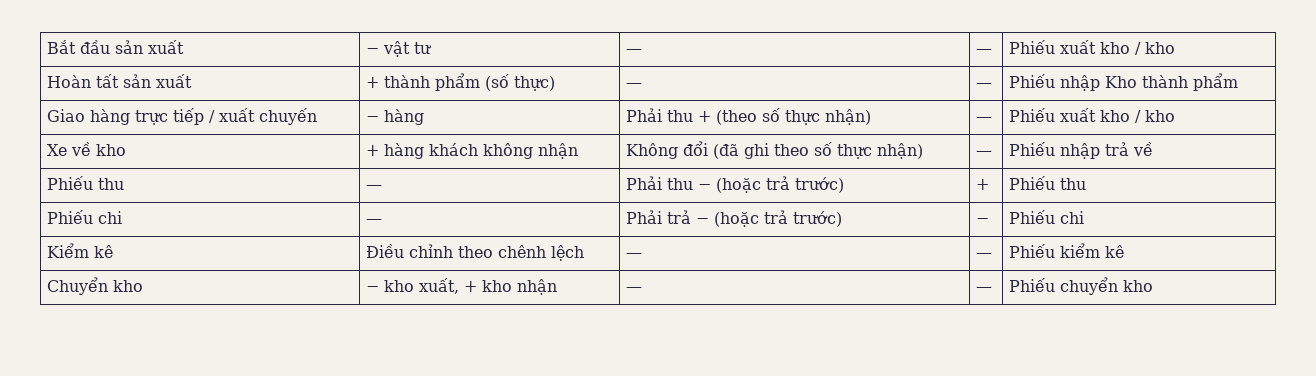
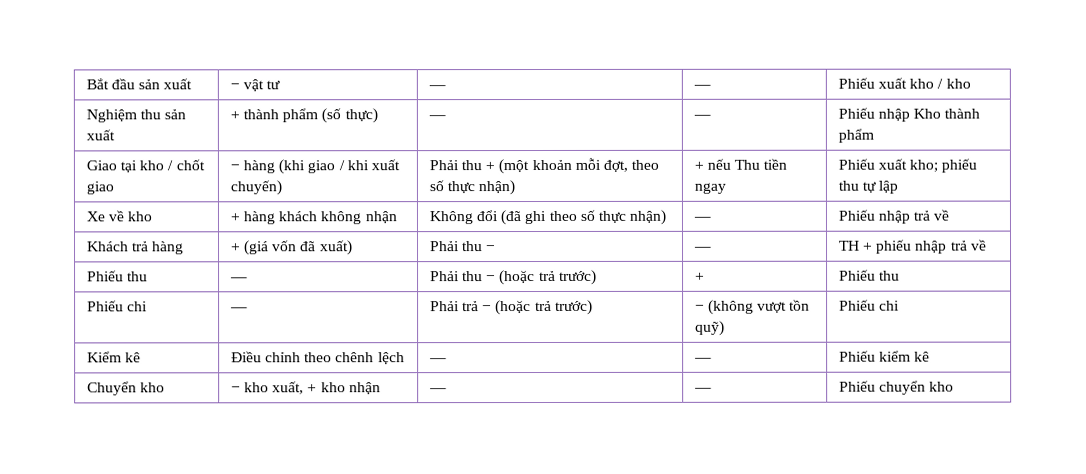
- Hoàn tất sản xuất | + thành phẩm (số thực) | — | — | Phiếu nhập Kho thành phẩm
+ Nghiệm thu sản xuất | + thành phẩm (số thực) | — | — | Phiếu nhập Kho thành phẩm
- Giao hàng trực tiếp / xuất chuyến | − hàng | Phải thu + (theo số thực nhận) | — | Phiếu xuất kho / kho
+ Giao tại kho / chốt giao | − hàng (khi giao / khi xuất chuyến) | Phải thu + (một khoản mỗi đợt, theo số thực nhận) | + nếu Thu tiền ngay | Phiếu xuất kho; phiếu thu tự lập
+ Khách trả hàng | + (giá vốn đã xuất) | Phải thu − | — | TH + phiếu nhập trả về
- Phiếu chi | — | Phải trả − (hoặc trả trước) | − | Phiếu chi
+ Phiếu chi | — | Phải trả − (hoặc trả trước) | − (không vượt tồn quỹ) | Phiếu chi

